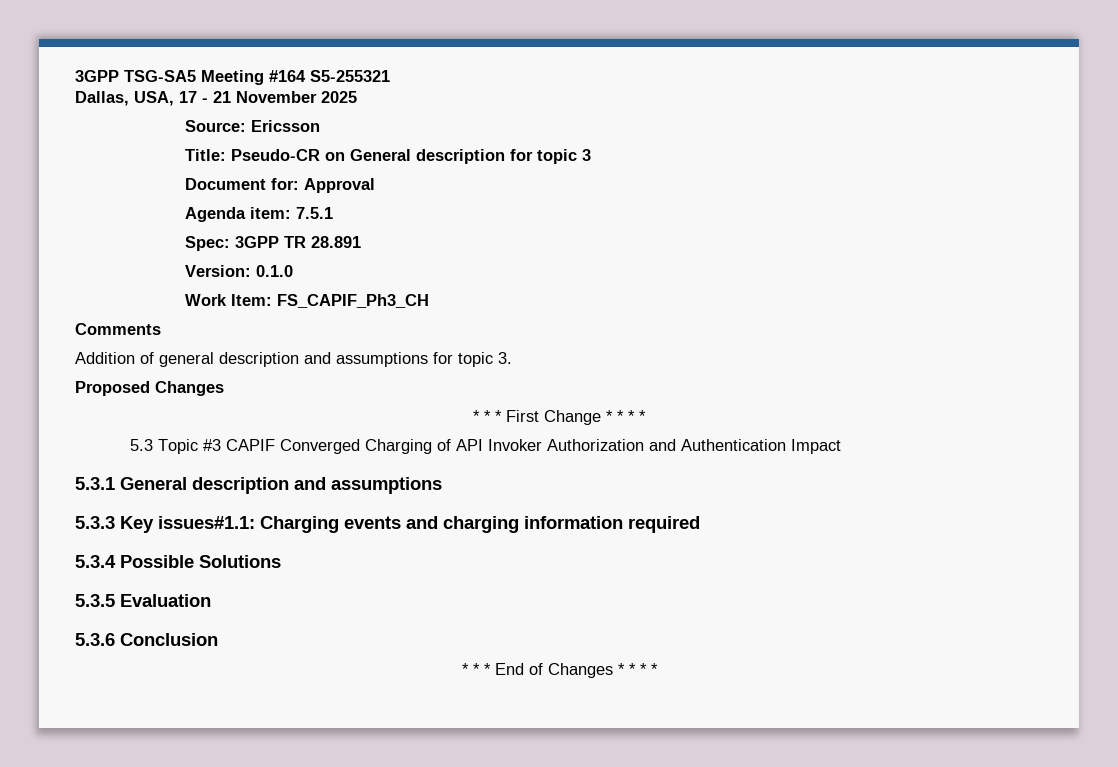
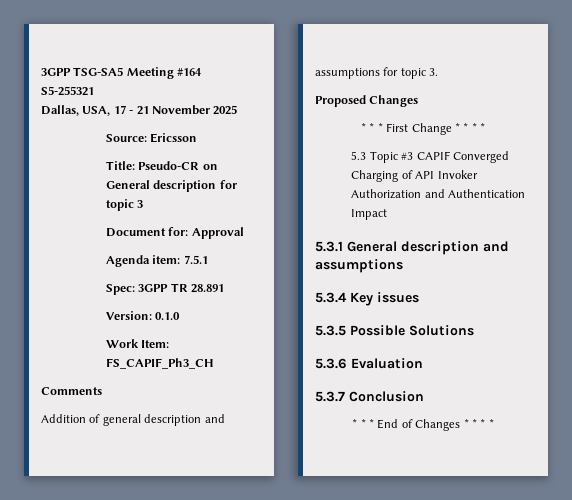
- 5.3.3 Key issues#1.1: Charging events and charging information required
- 5.3.4 Possible Solutions
+ 5.3.4 Key issues
+ 5.3.5 Possible Solutions
- 5.3.5 Evaluation
+ 5.3.6 Evaluation
- 5.3.6 Conclusion
+ 5.3.7 Conclusion

